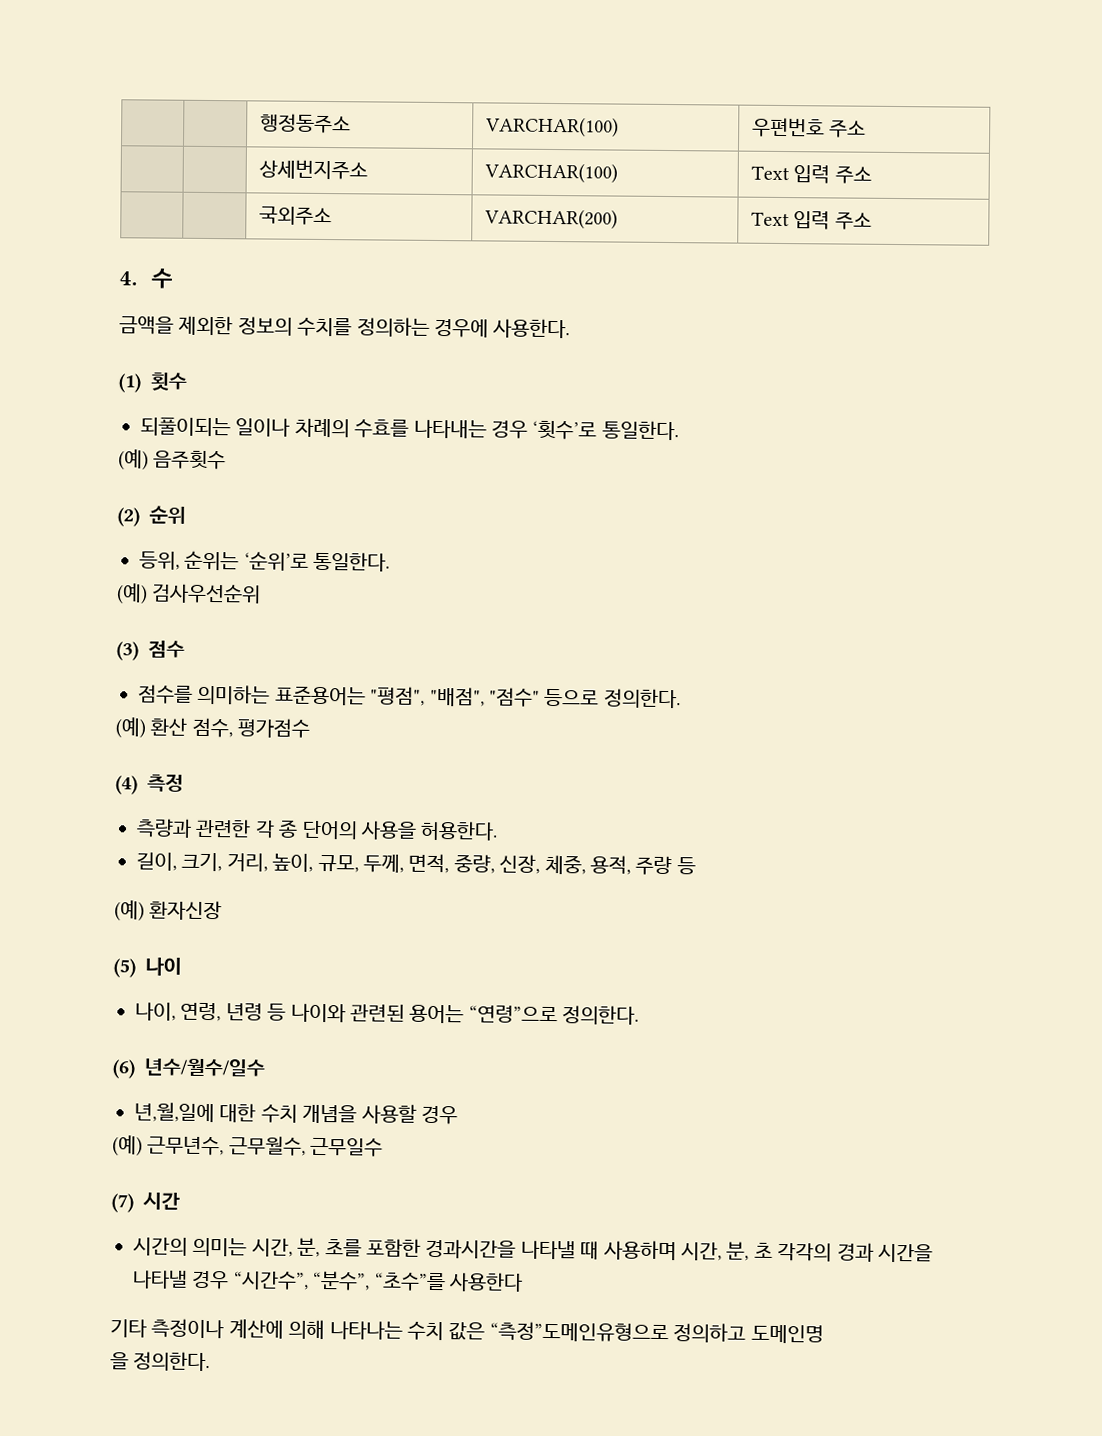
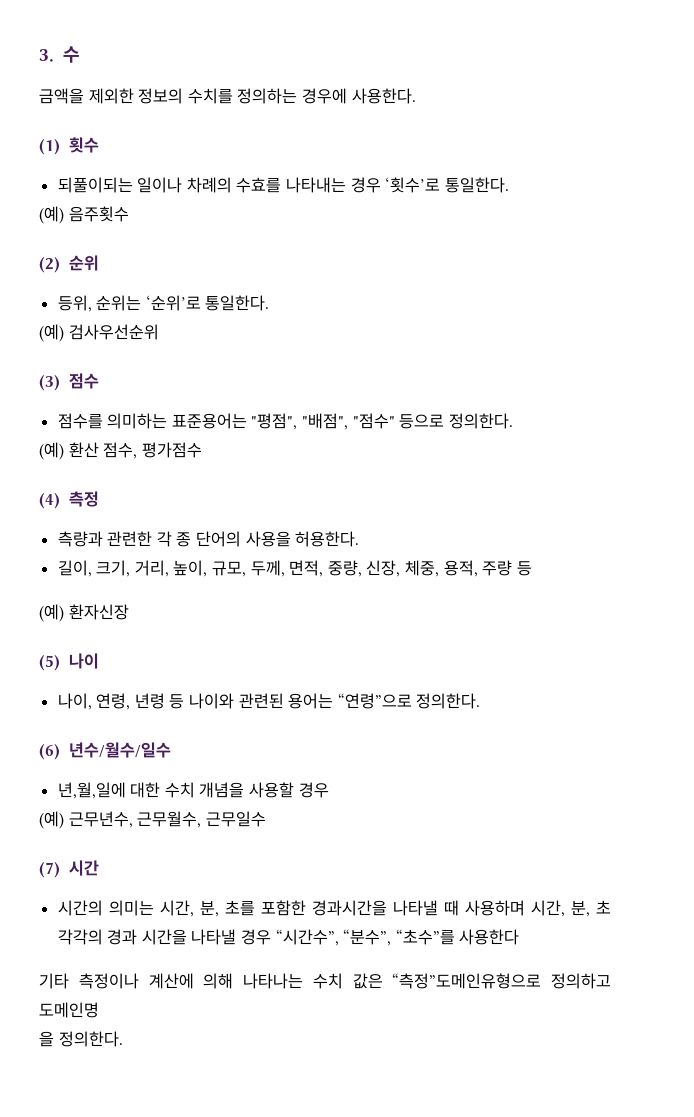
- | | 행정동주소 | VARCHAR(100) | 우편번호 주소
- | | 상세번지주소 | VARCHAR(100) | Text 입력 주소
- | | 국외주소 | VARCHAR(200) | Text 입력 주소
- 4. 수
+ 3. 수

